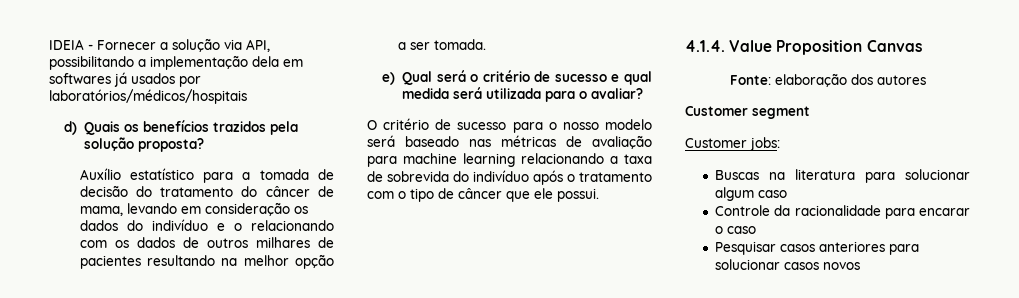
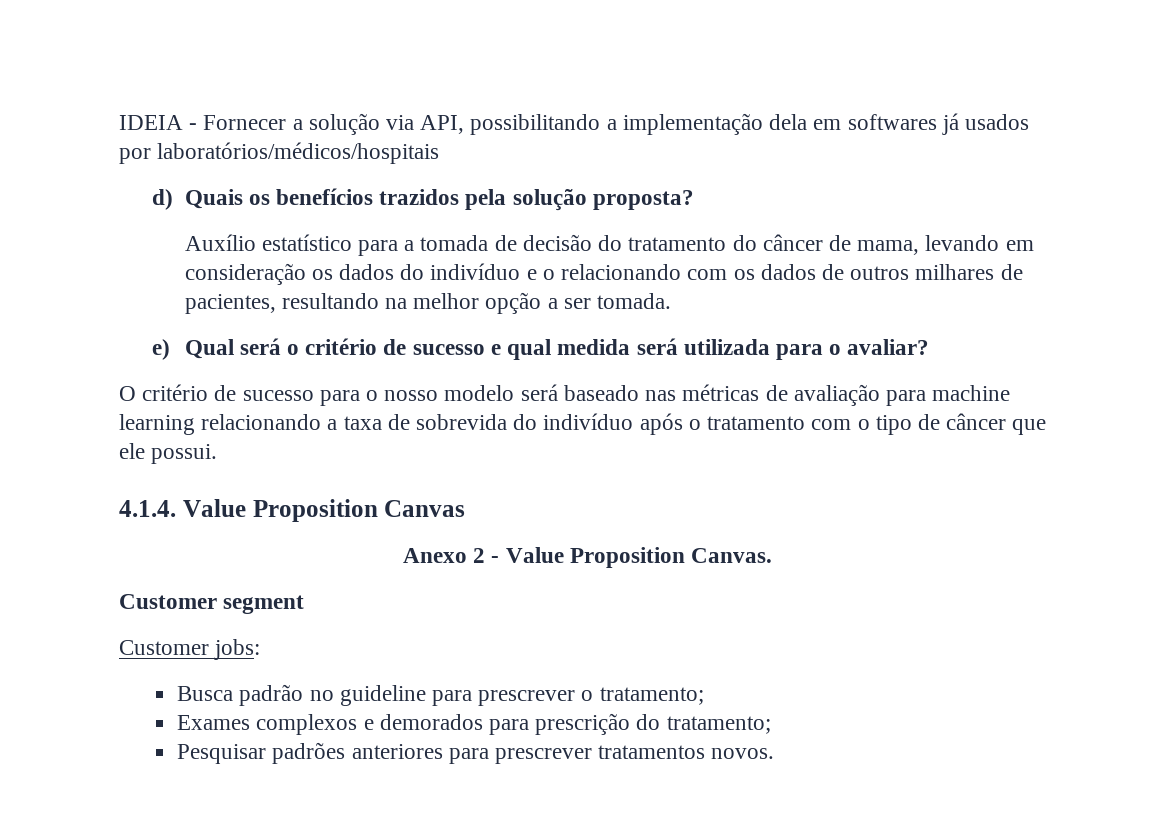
- Auxílio estatístico para a tomada de decisão do tratamento do câncer de mama, levando em consideração os dados do indivíduo e o relacionando com os dados de outros milhares de pacientes resultando na melhor opção a ser tomada.
+ Auxílio estatístico para a tomada de decisão do tratamento do câncer de mama, levando em consideração os dados do indivíduo e o relacionando com os dados de outros milhares de pacientes, resultando na melhor opção a ser tomada.
- Fonte: elaboração dos autores
+ Anexo 2 - Value Proposition Canvas.
  Customer segment
  Customer jobs:
- Buscas na literatura para solucionar algum caso
- Controle da racionalidade para encarar o caso
+ Busca padrão no guideline para prescrever o tratamento;
+ Exames complexos e demorados para prescrição do tratamento;
- Pesquisar casos anteriores para solucionar casos novos
+ Pesquisar padrões anteriores para prescrever tratamentos novos.

